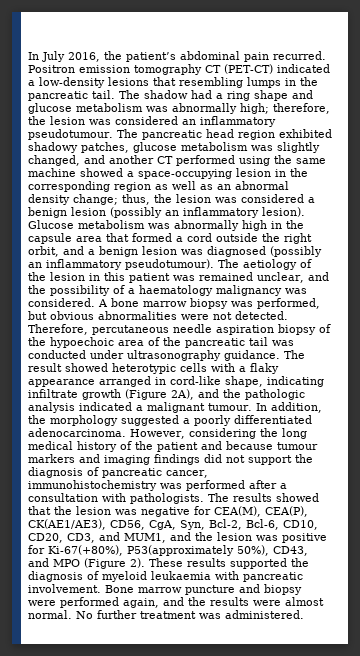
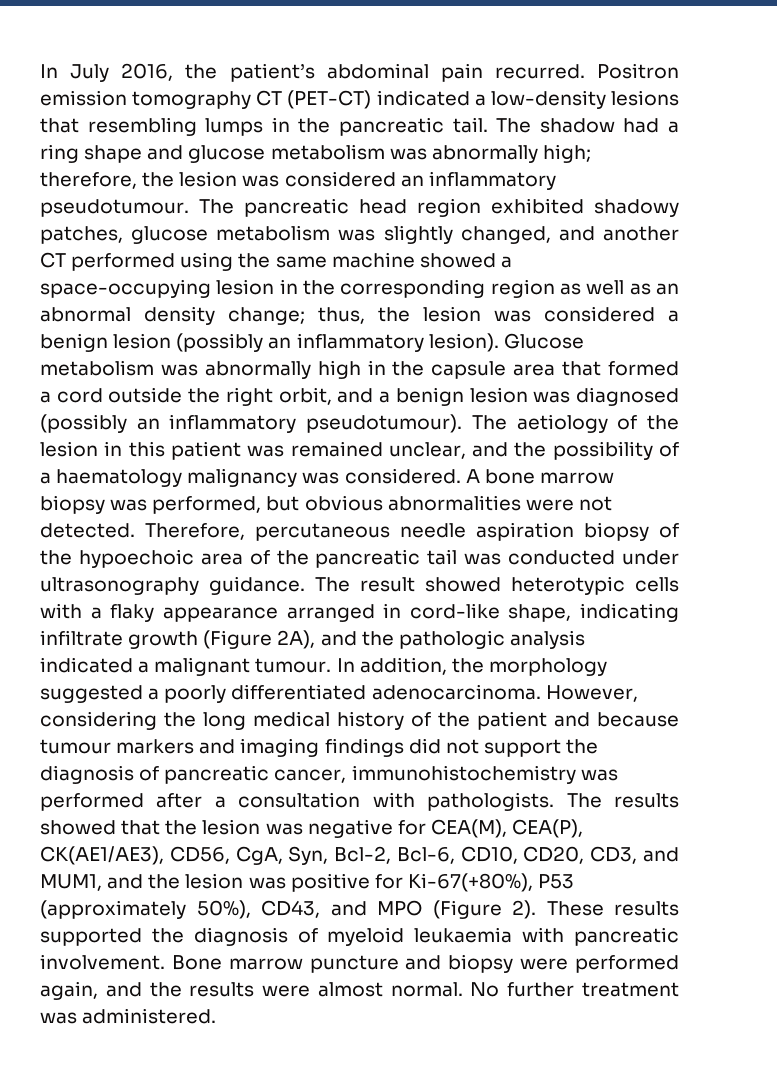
- The results showed that the lesion was negative for CEA(M), CEA(P), CK(AE1/AE3), CD56, CgA, Syn, Bcl-2, Bcl-6, CD10, CD20, CD3, and MUM1, and the lesion was positive for Ki-67(+80%), P53(approximately 50%), CD43, and MPO (Figure 2).
+ The results showed that the lesion was negative for CEA(M), CEA(P), CK(AE1/AE3), CD56, CgA, Syn, Bcl-2, Bcl-6, CD10, CD20, CD3, and MUM1, and the lesion was positive for Ki-67(+80%), P53 (approximately 50%), CD43, and MPO (Figure 2).

